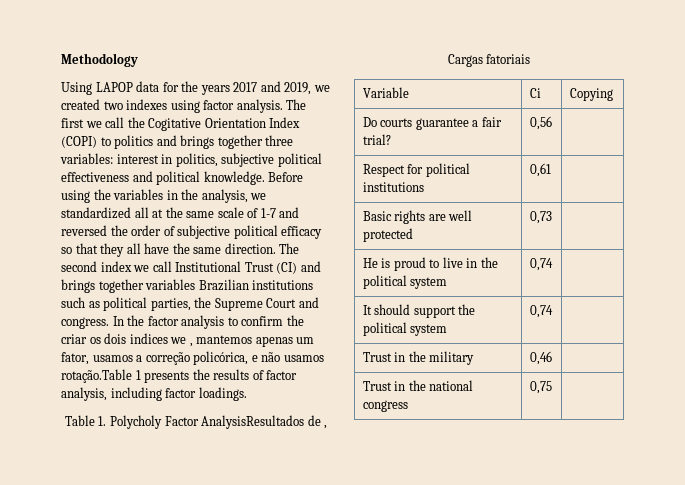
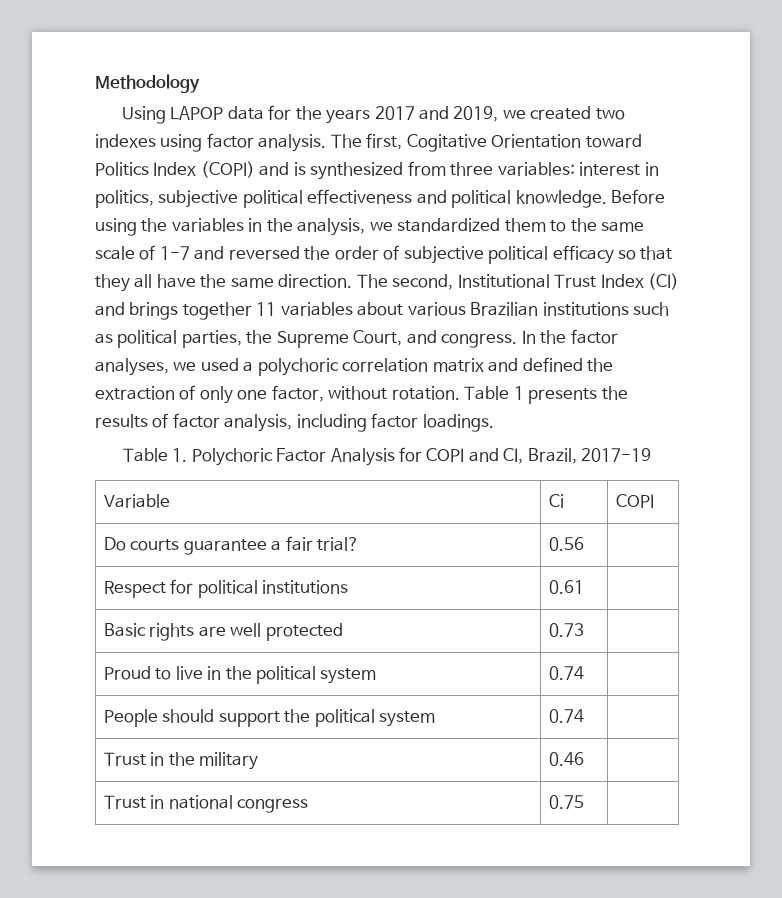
- The first we call the Cogitative Orientation Index (COPI) to politics and brings together three variables: interest in politics, subjective political effectiveness and political knowledge.
+ The first, Cogitative Orientation toward Politics Index (COPI) and is synthesized from three variables: interest in politics, subjective political effectiveness and political knowledge.
- Before using the variables in the analysis, we standardized all at the same scale of 1-7 and reversed the order of subjective political efficacy so that they all have the same direction.
+ Before using the variables in the analysis, we standardized them to the same scale of 1-7 and reversed the order of subjective political efficacy so that they all have the same direction.
- The second index we call Institutional Trust (CI) and brings together variables Brazilian institutions such as political parties, the Supreme Court and congress.
+ The second, Institutional Trust Index (CI) and brings together 11 variables about various Brazilian institutions such as political parties, the Supreme Court, and congress.
- In the factor analysis to confirm the criar os dois indices we , mantemos apenas um fator, usamos a correção policórica, e não usamos rotação.Table 1 presents the results of factor analysis, including factor loadings.
+ In the factor analyses, we used a polychoric correlation matrix and defined the extraction of only one factor, without rotation. Table 1 presents the results of factor analysis, including factor loadings.
- Table 1. Polycholy Factor AnalysisResultados de , Cargas fatoriais
+ Table 1. Polychoric Factor Analysis for COPI and CI, Brazil, 2017-19
- Variable | Ci | Copying
+ Variable | Ci | COPI
- Do courts guarantee a fair trial? | 0,56 |
+ Do courts guarantee a fair trial? | 0.56 |
- Respect for political institutions | 0,61 |
+ Respect for political institutions | 0.61 |
- Basic rights are well protected | 0,73 |
- He is proud to live in the political system | 0,74 |
- It should support the political system | 0,74 |
+ Basic rights are well protected | 0.73 |
+ Proud to live in the political system | 0.74 |
+ People should support the political system | 0.74 |
- Trust in the military | 0,46 |
- Trust in the national congress | 0,75 |
+ Trust in the military | 0.46 |
+ Trust in national congress | 0.75 |

